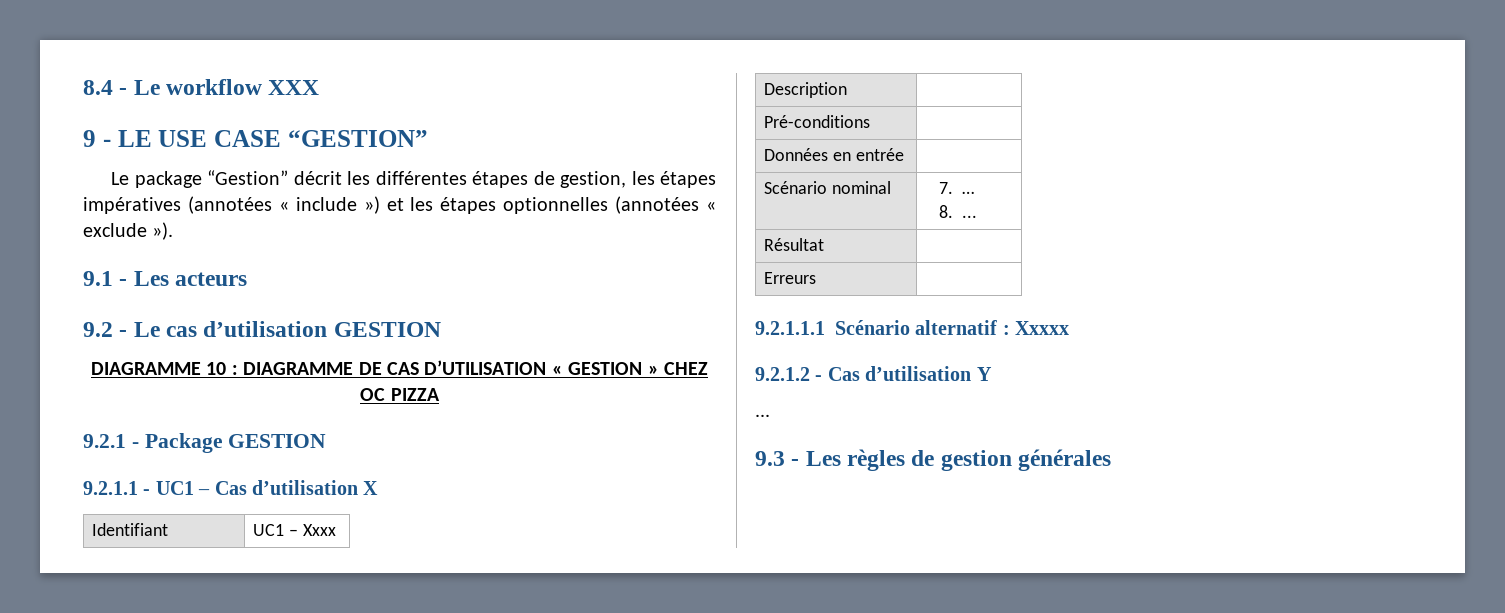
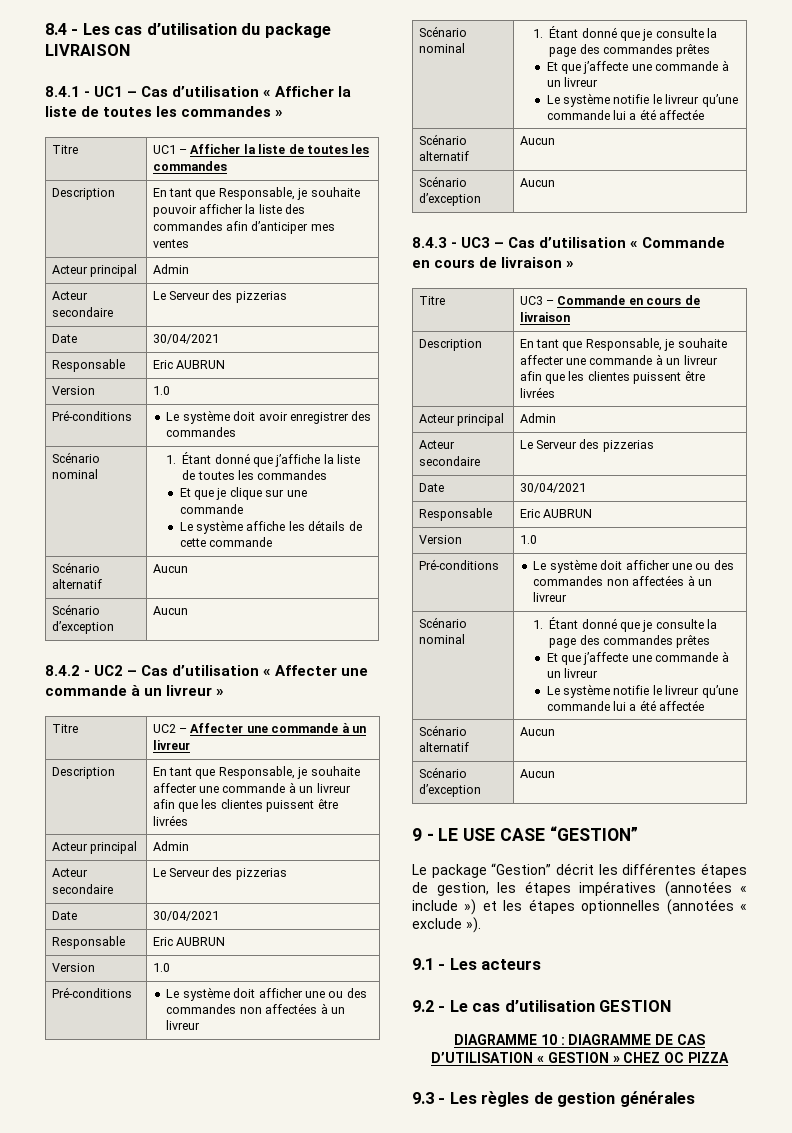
- 8.4 - Le workflow XXX
+ 8.4 - Les cas d’utilisation du package LIVRAISON
+ 8.4.1 - UC1 – Cas d’utilisation « Afficher la liste de toutes les commandes »
+ Titre | UC1 – Afficher la liste de toutes les commandes
+ Description | En tant que Responsable, je souhaite pouvoir afficher la liste des commandes afin d’anticiper mes ventes
+ Acteur principal | Admin
+ Acteur secondaire | Le Serveur des pizzerias
+ Date | 30/04/2021
+ Responsable | Eric AUBRUN
+ Version | 1.0
+ Pré-conditions | Le système doit avoir enregistrer des commandes
+ Scénario nominal | 1. Étant donné que j’affiche la liste de toutes les commandes
+ Et que je clique sur une commande
+ Le système affiche les détails de cette commande
+ Scénario alternatif | Aucun
+ Scénario d’exception | Aucun
+ 8.4.2 - UC2 – Cas d’utilisation « Affecter une commande à un livreur »
+ Titre | UC2 – Affecter une commande à un livreur
+ Description | En tant que Responsable, je souhaite affecter une commande à un livreur afin que les clientes puissent être livrées
+ Acteur principal | Admin
+ Acteur secondaire | Le Serveur des pizzerias
+ Date | 30/04/2021
+ Responsable | Eric AUBRUN
+ Version | 1.0
+ Pré-conditions | Le système doit afficher une ou des commandes non affectées à un livreur
+ Scénario nominal | 1. Étant donné que je consulte la page des commandes prêtes
+ Et que j’affecte une commande à un livreur
+ Le système notifie le livreur qu’une commande lui a été affectée
+ Scénario alternatif | Aucun
+ Scénario d’exception | Aucun
+ 8.4.3 - UC3 – Cas d’utilisation « Commande en cours de livraison »
+ Titre | UC3 – Commande en cours de livraison
+ Description | En tant que Responsable, je souhaite affecter une commande à un livreur afin que les clientes puissent être livrées
+ Acteur principal | Admin
+ Acteur secondaire | Le Serveur des pizzerias
+ Date | 30/04/2021
+ Responsable | Eric AUBRUN
+ Version | 1.0
+ Pré-conditions | Le système doit afficher une ou des commandes non affectées à un livreur
+ Scénario nominal | 1. Étant donné que je consulte la page des commandes prêtes
+ Et que j’affecte une commande à un livreur
+ Le système notifie le livreur qu’une commande lui a été affectée
+ Scénario alternatif | Aucun
+ Scénario d’exception | Aucun
- 9.2.1 - Package GESTION
- 9.2.1.1 - UC1 – Cas d’utilisation X
- Identifiant | UC1 – Xxxx
- Description |
- Pré-conditions |
- Données en entrée |
- Scénario nominal | 7. …
- 8. ...
- Résultat |
- Erreurs |
- 9.2.1.1.1 Scénario alternatif : Xxxxx
- 9.2.1.2 - Cas d’utilisation Y
- ...

